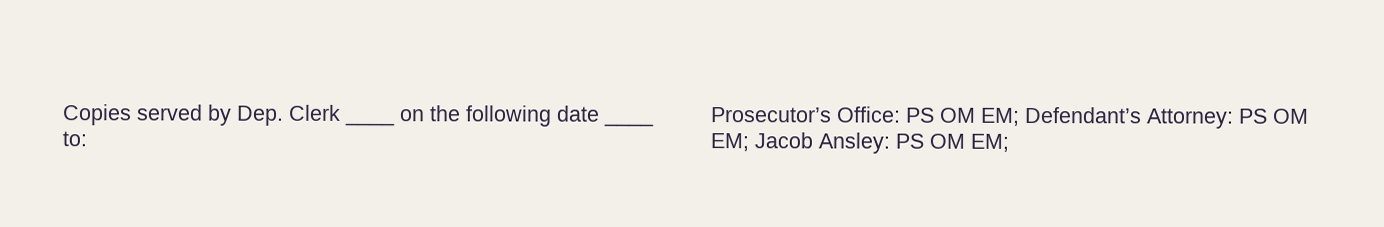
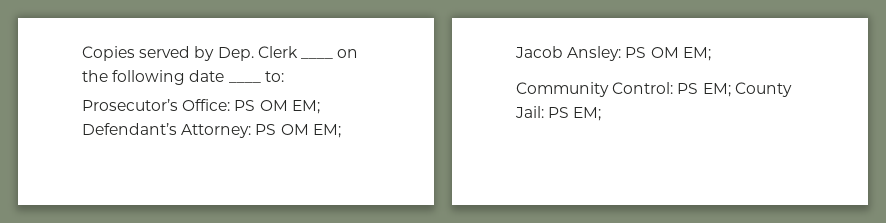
+ Community Control: PS EM; County Jail: PS EM;

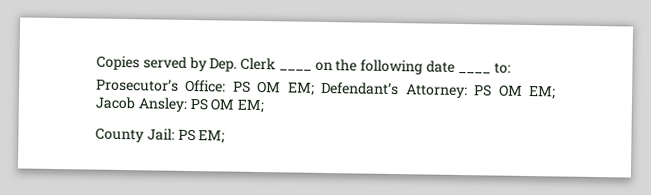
- Community Control: PS EM; County Jail: PS EM;
+ County Jail: PS EM;

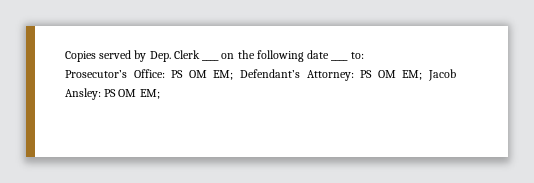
- County Jail: PS EM;

